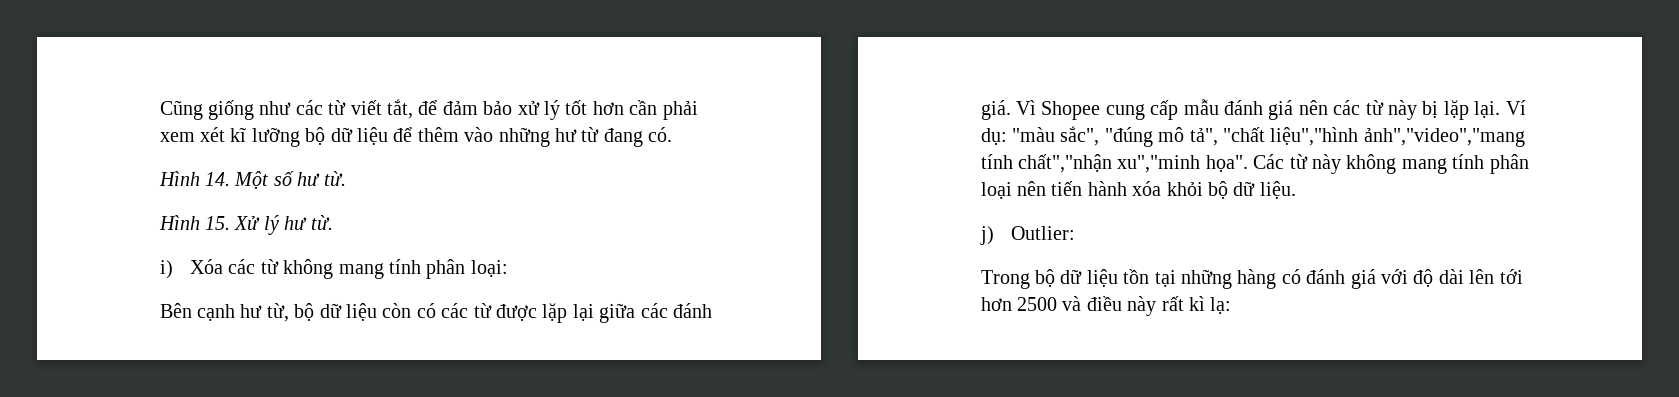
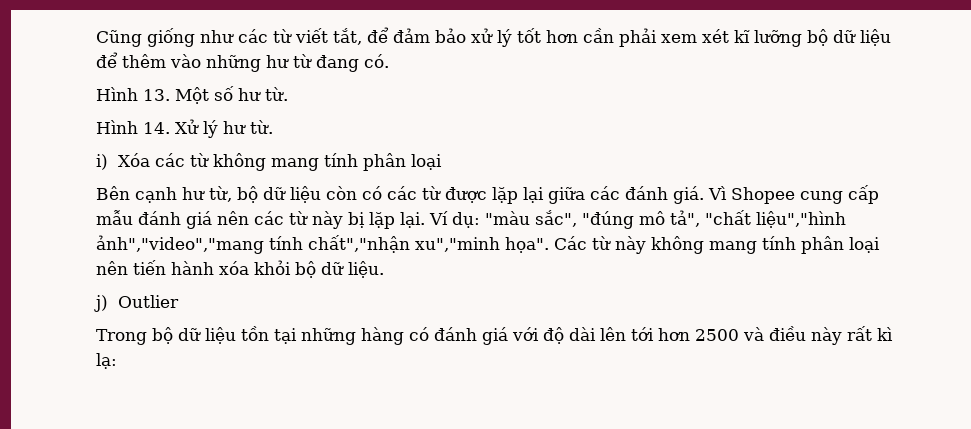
- Hình 14. Một số hư từ.
+ Hình 13. Một số hư từ.
- Hình 15. Xử lý hư từ.
+ Hình 14. Xử lý hư từ.
- i) Xóa các từ không mang tính phân loại:
+ i) Xóa các từ không mang tính phân loại
- j) Outlier:
+ j) Outlier

